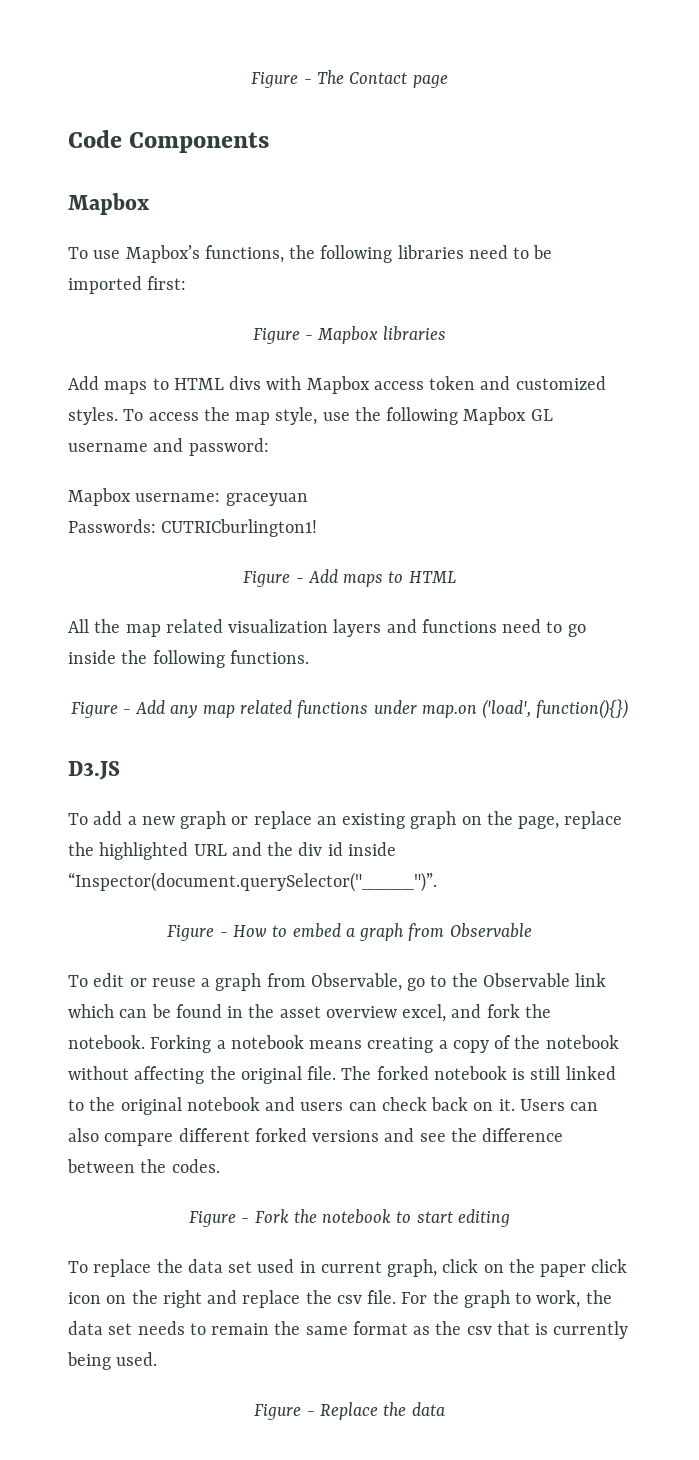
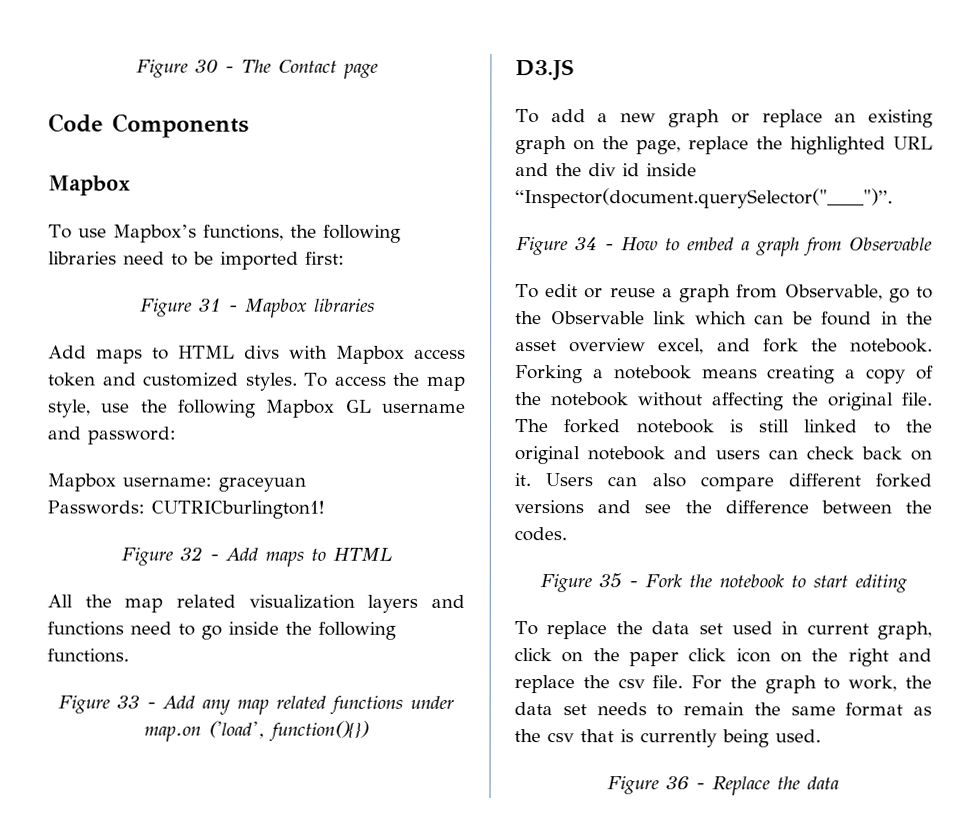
- Figure - The Contact page
+ Figure 30 - The Contact page
- Figure - Mapbox libraries
+ Figure 31 - Mapbox libraries
- Figure - Add maps to HTML
+ Figure 32 - Add maps to HTML
- Figure - Add any map related functions under map.on ('load', function(){})
+ Figure 33 - Add any map related functions under map.on ('load', function(){})
- Figure - How to embed a graph from Observable
+ Figure 34 - How to embed a graph from Observable
- Figure - Fork the notebook to start editing
+ Figure 35 - Fork the notebook to start editing
- Figure - Replace the data
+ Figure 36 - Replace the data

